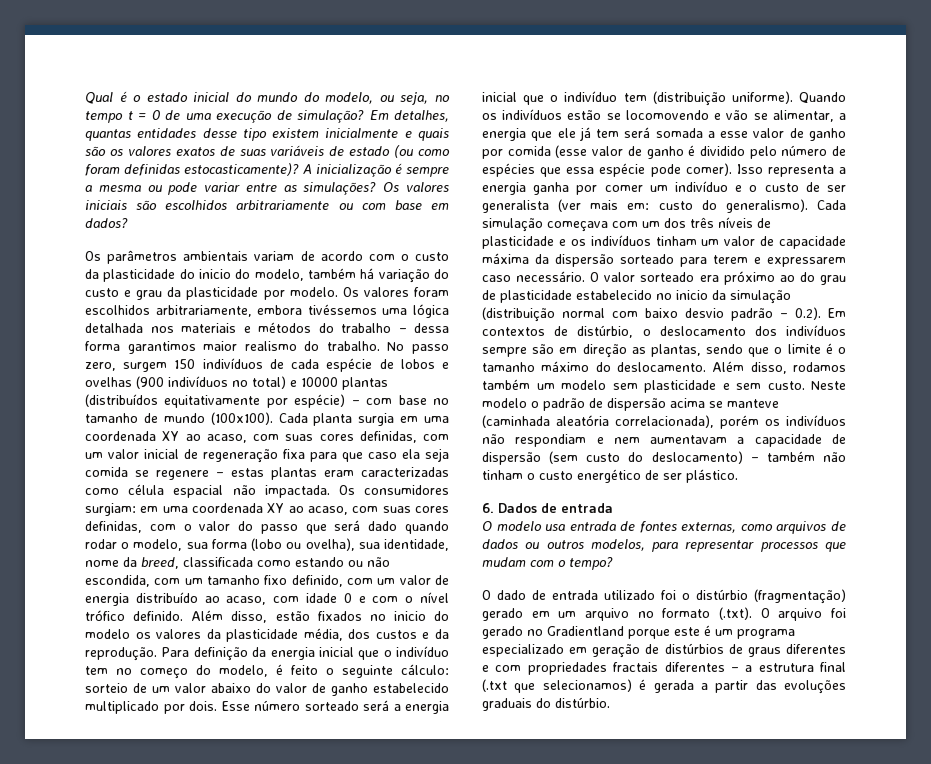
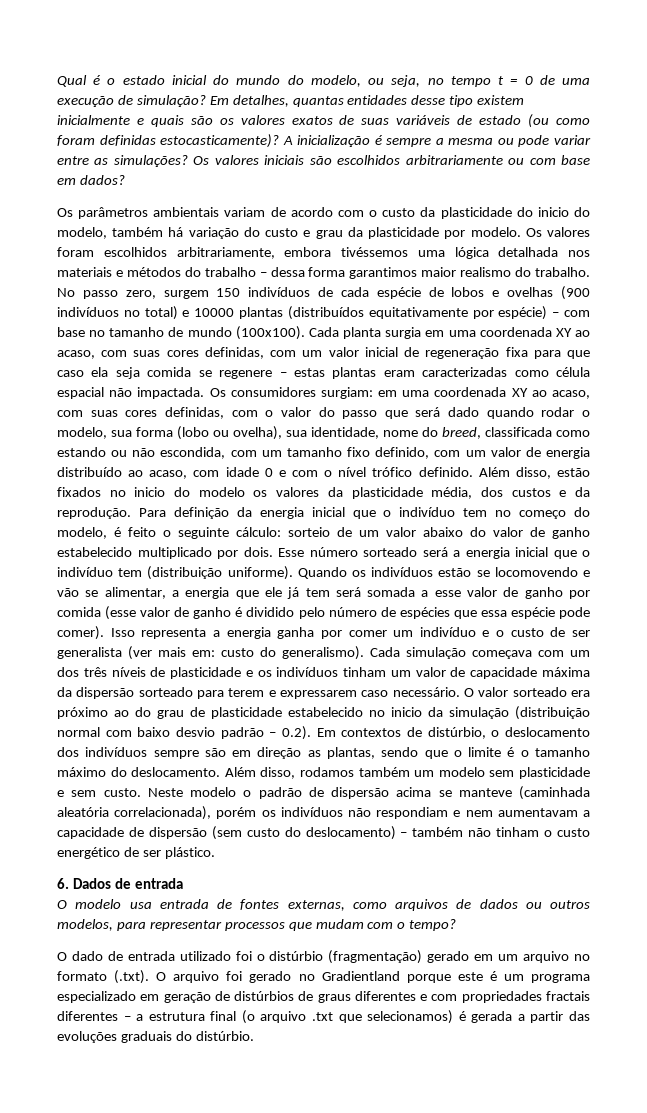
- em uma coordenada XY ao acaso, com suas cores definidas, com o valor do passo que será dado quando rodar o modelo, sua forma (lobo ou ovelha), sua identidade, nome da breed, classificada como estando ou não escondida, com um tamanho fixo definido, com um valor de energia distribuído ao acaso, com idade 0 e com o nível trófico definido.
+ em uma coordenada XY ao acaso, com suas cores definidas, com o valor do passo que será dado quando rodar o modelo, sua forma (lobo ou ovelha), sua identidade, nome do breed, classificada como estando ou não escondida, com um tamanho fixo definido, com um valor de energia distribuído ao acaso, com idade 0 e com o nível trófico definido.
- O dado de entrada utilizado foi o distúrbio (fragmentação) gerado em um arquivo no formato (.txt). O arquivo foi gerado no Gradientland porque este é um programa especializado em geração de distúrbios de graus diferentes e com propriedades fractais diferentes – a estrutura final (.txt que selecionamos) é gerada a partir das evoluções graduais do distúrbio.
+ O dado de entrada utilizado foi o distúrbio (fragmentação) gerado em um arquivo no formato (.txt). O arquivo foi gerado no Gradientland porque este é um programa especializado em geração de distúrbios de graus diferentes e com propriedades fractais diferentes – a estrutura final (o arquivo .txt que selecionamos) é gerada a partir das evoluções graduais do distúrbio.

